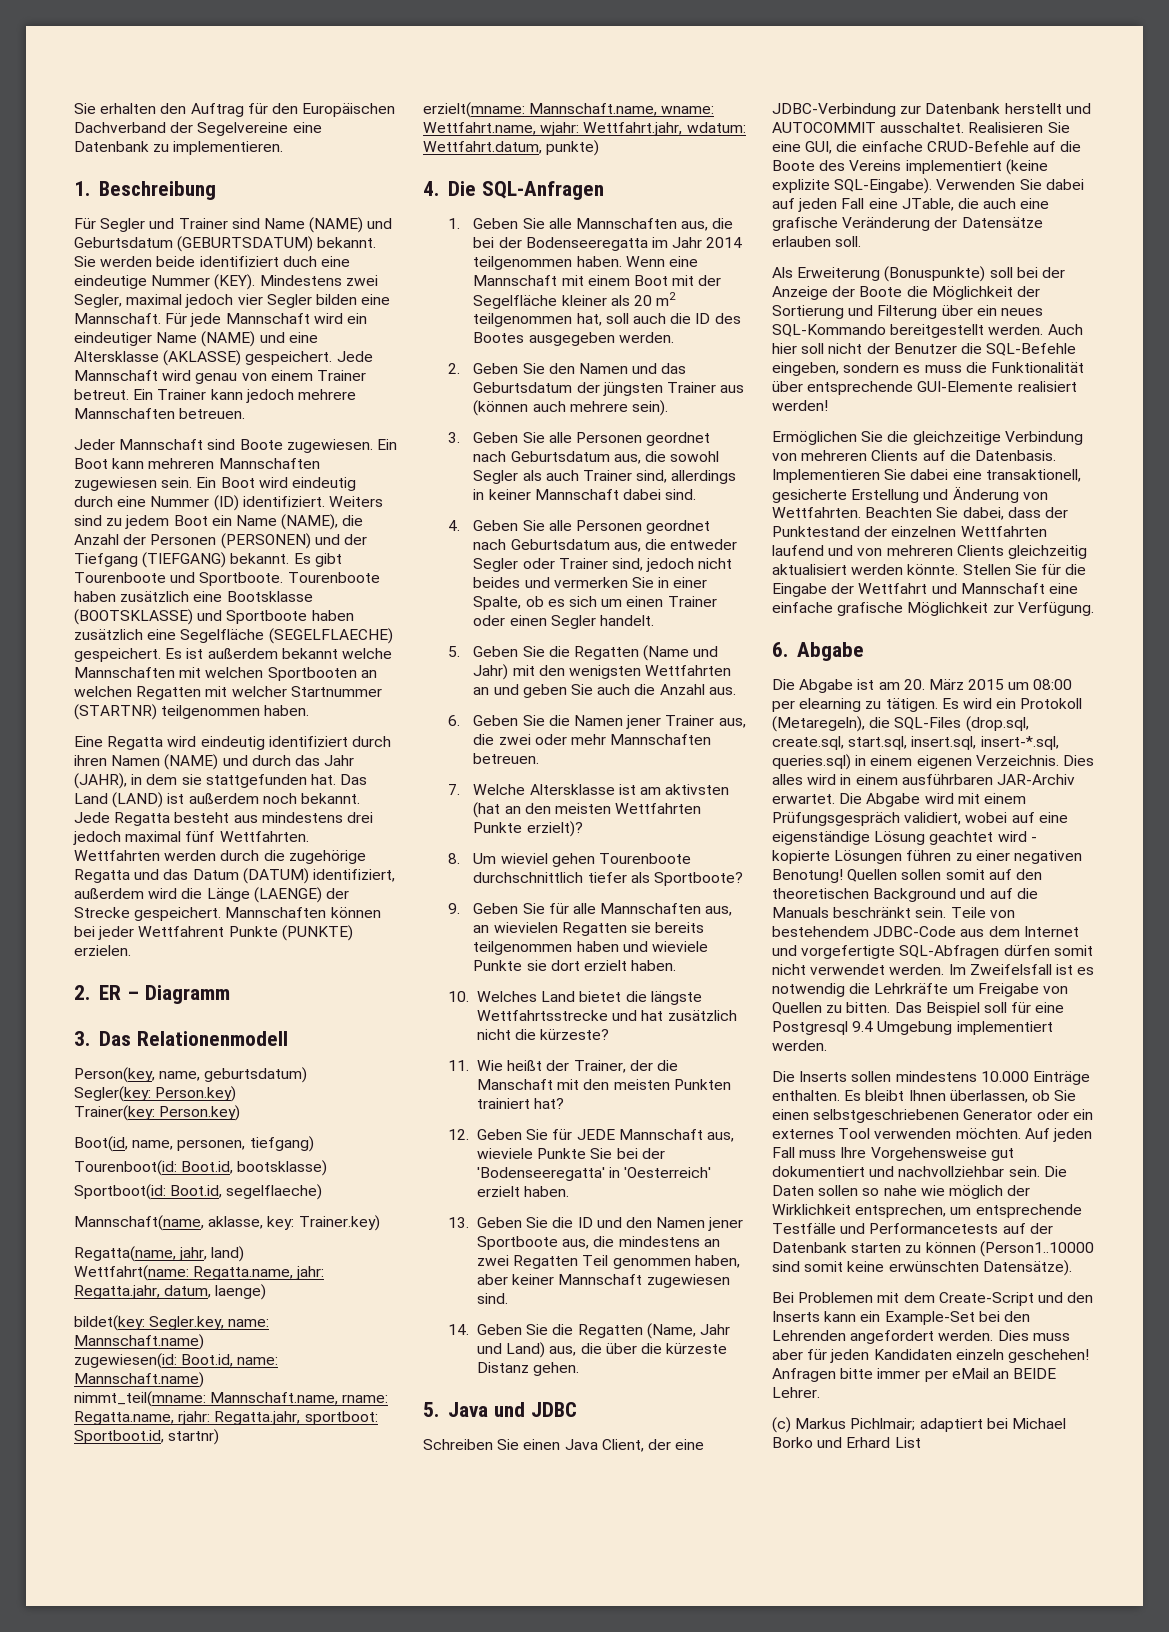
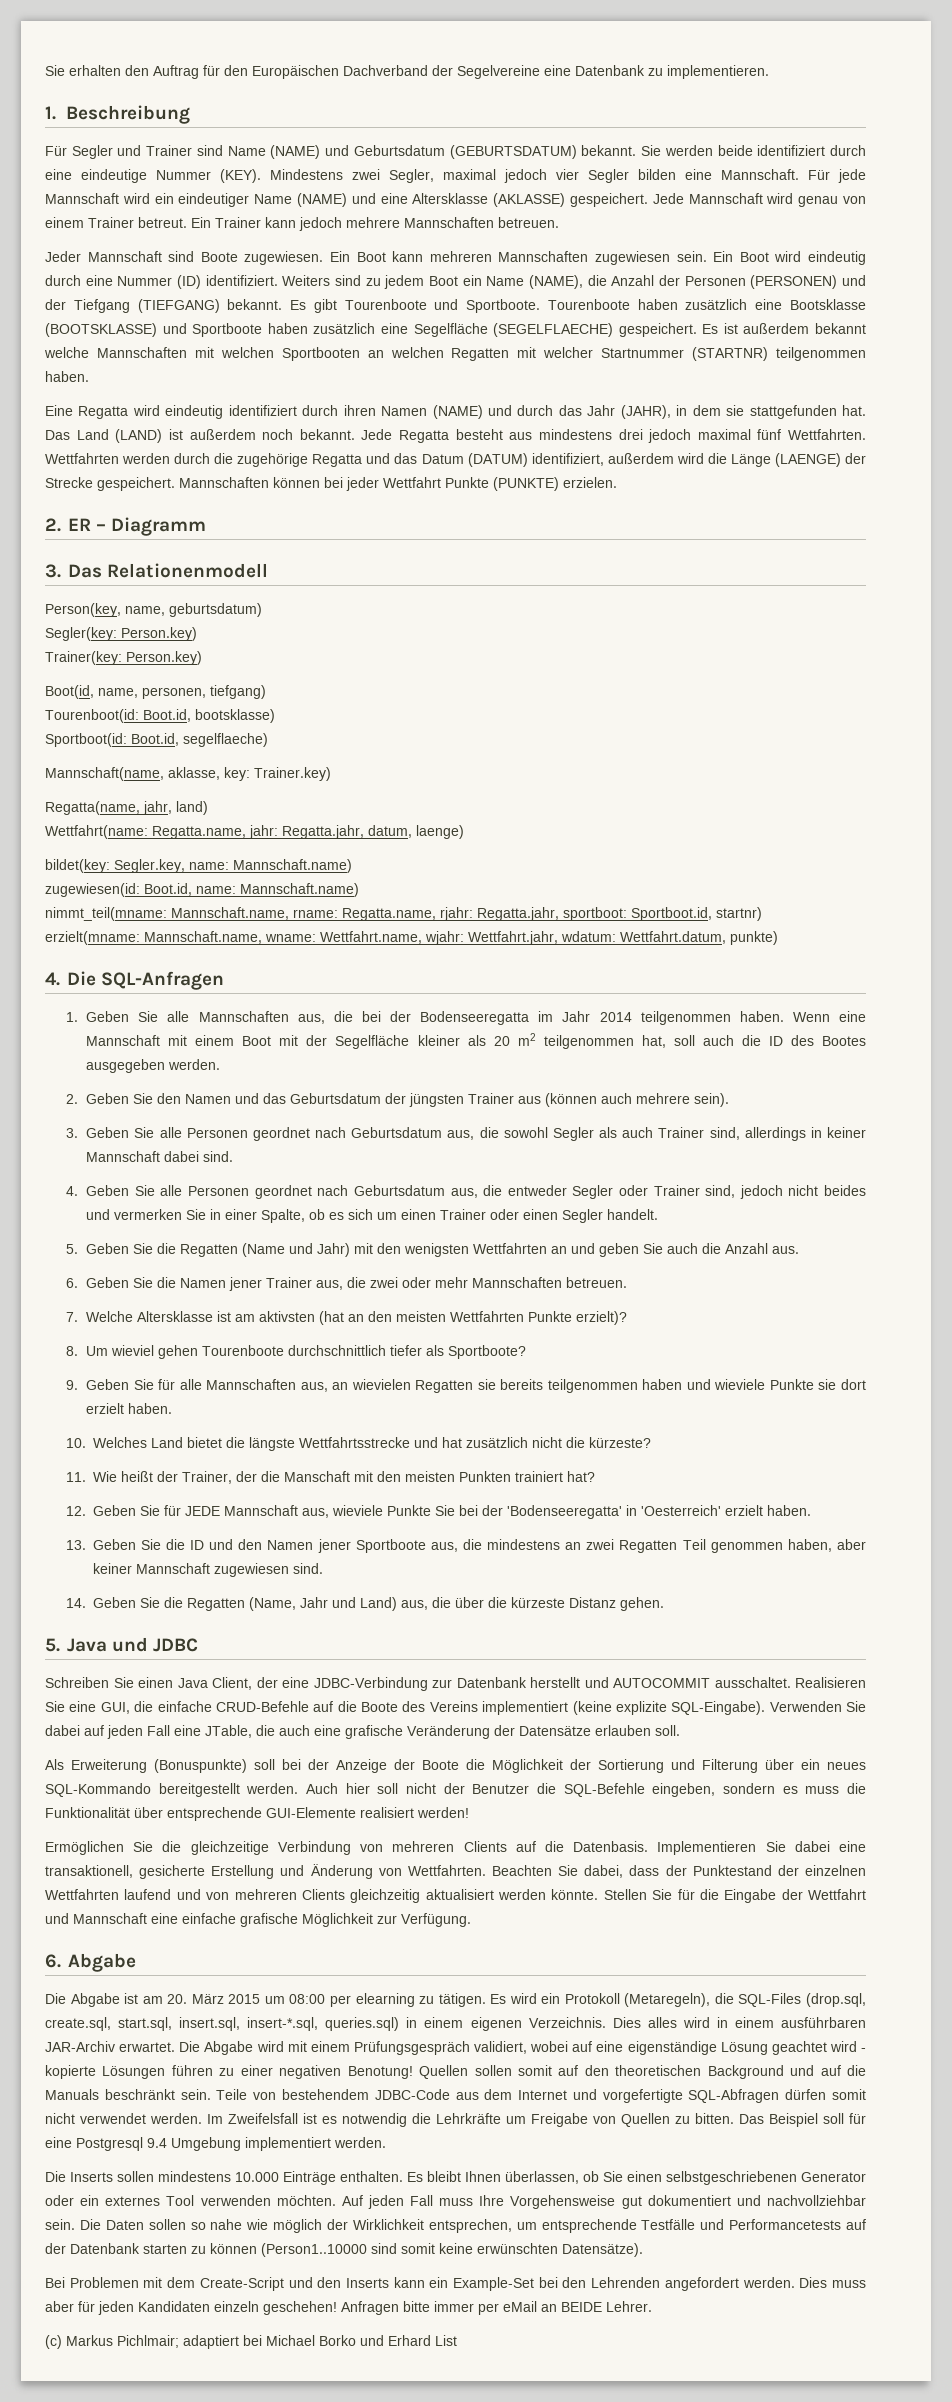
- Sie werden beide identifiziert duch eine eindeutige Nummer (KEY).
+ Sie werden beide identifiziert durch eine eindeutige Nummer (KEY).
- Mannschaften können bei jeder Wettfahrent Punkte (PUNKTE) erzielen.
+ Mannschaften können bei jeder Wettfahrt Punkte (PUNKTE) erzielen.

